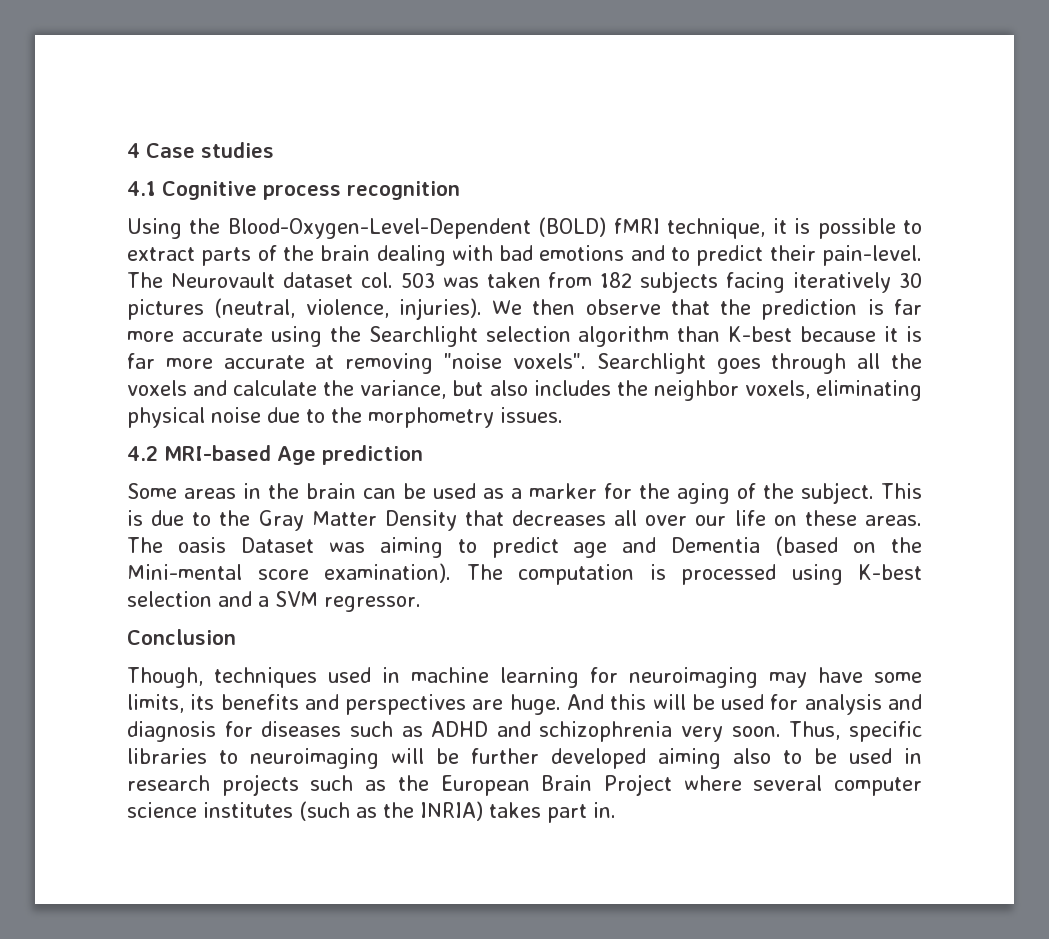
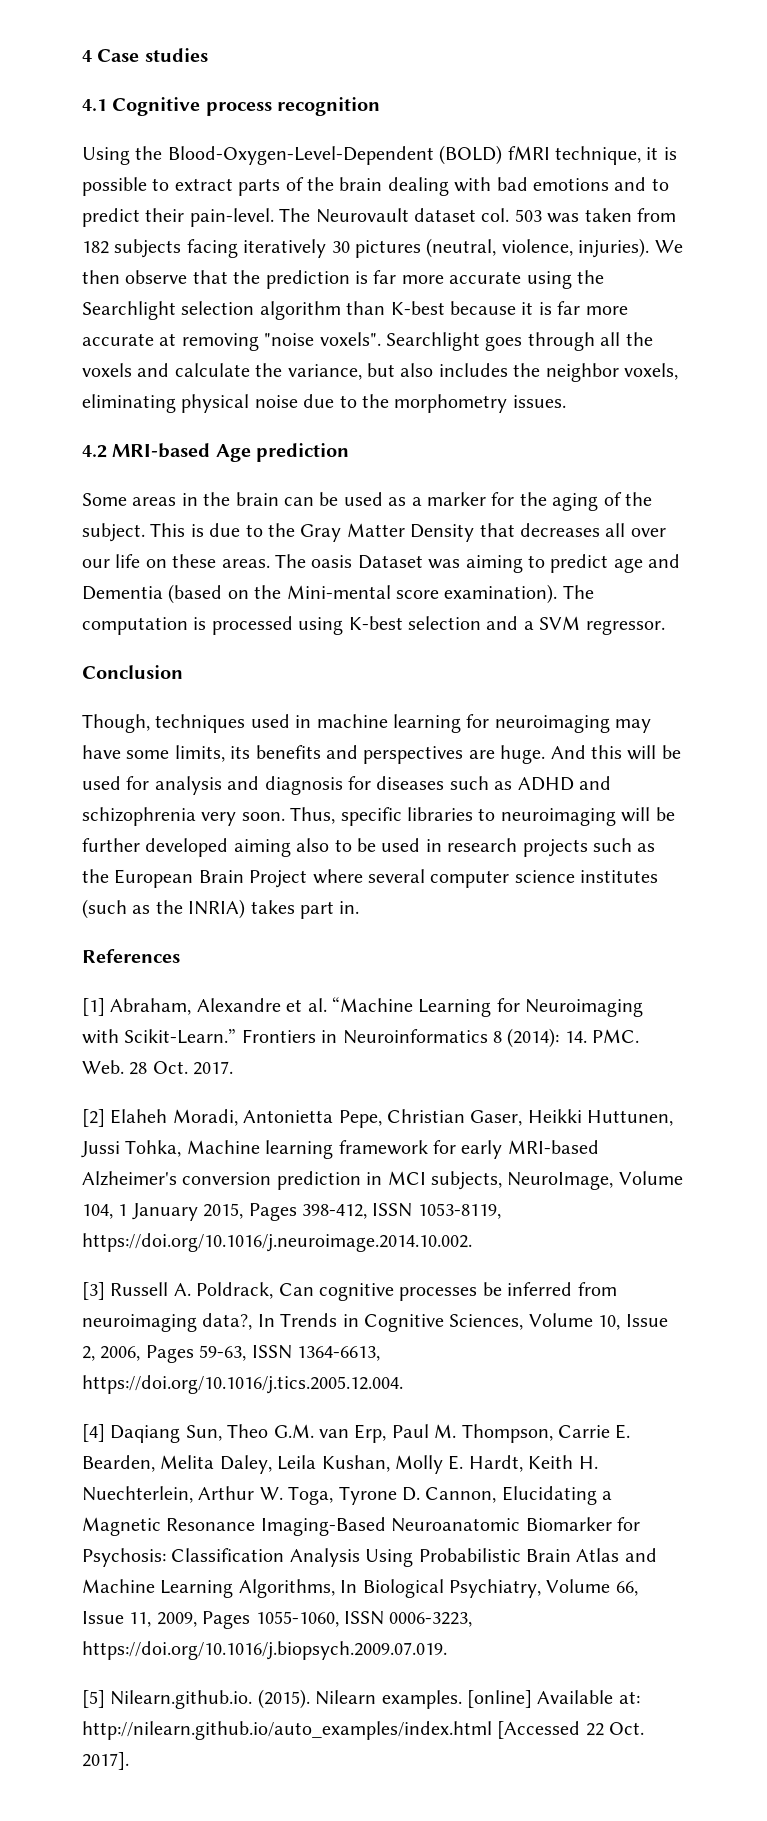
+ References
+ [1] Abraham, Alexandre et al. “Machine Learning for Neuroimaging with Scikit-Learn.” Frontiers in Neuroinformatics 8 (2014): 14. PMC. Web. 28 Oct. 2017.
+ [2] Elaheh Moradi, Antonietta Pepe, Christian Gaser, Heikki Huttunen, Jussi Tohka, Machine learning framework for early MRI-based Alzheimer's conversion prediction in MCI subjects, NeuroImage, Volume 104, 1 January 2015, Pages 398-412, ISSN 1053-8119, https://doi.org/10.1016/j.neuroimage.2014.10.002.
+ [3] Russell A. Poldrack, Can cognitive processes be inferred from neuroimaging data?, In Trends in Cognitive Sciences, Volume 10, Issue 2, 2006, Pages 59-63, ISSN 1364-6613, https://doi.org/10.1016/j.tics.2005.12.004.
+ [4] Daqiang Sun, Theo G.M. van Erp, Paul M. Thompson, Carrie E. Bearden, Melita Daley, Leila Kushan, Molly E. Hardt, Keith H. Nuechterlein, Arthur W. Toga, Tyrone D. Cannon, Elucidating a Magnetic Resonance Imaging-Based Neuroanatomic Biomarker for Psychosis: Classification Analysis Using Probabilistic Brain Atlas and Machine Learning Algorithms, In Biological Psychiatry, Volume 66, Issue 11, 2009, Pages 1055-1060, ISSN 0006-3223, https://doi.org/10.1016/j.biopsych.2009.07.019.
+ [5] Nilearn.github.io. (2015). Nilearn examples. [online] Available at: http://nilearn.github.io/auto_examples/index.html [Accessed 22 Oct. 2017].

